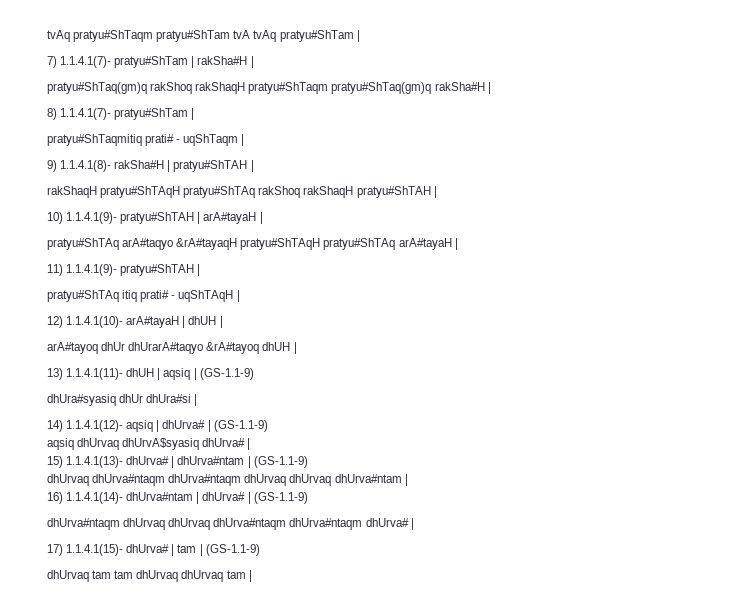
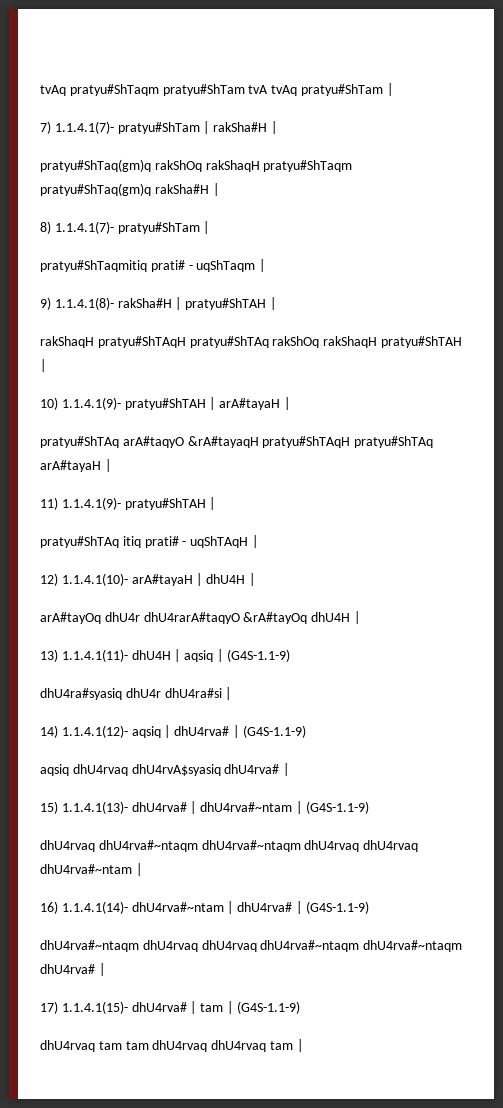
- pratyu#ShTaq(gm)q rakShoq rakShaqH pratyu#ShTaqm pratyu#ShTaq(gm)q rakSha#H |
+ pratyu#ShTaq(gm)q rakShOq rakShaqH pratyu#ShTaqm pratyu#ShTaq(gm)q rakSha#H |
- rakShaqH pratyu#ShTAqH pratyu#ShTAq rakShoq rakShaqH pratyu#ShTAH |
+ rakShaqH pratyu#ShTAqH pratyu#ShTAq rakShOq rakShaqH pratyu#ShTAH |
- pratyu#ShTAq arA#taqyo &rA#tayaqH pratyu#ShTAqH pratyu#ShTAq arA#tayaH |
+ pratyu#ShTAq arA#taqyO &rA#tayaqH pratyu#ShTAqH pratyu#ShTAq arA#tayaH |
- 12) 1.1.4.1(10)- arA#tayaH | dhUH |
- arA#tayoq dhUr dhUrarA#taqyo &rA#tayoq dhUH |
+ 12) 1.1.4.1(10)- arA#tayaH | dhU4H |
+ arA#tayOq dhU4r dhU4rarA#taqyO &rA#tayOq dhU4H |
- 13) 1.1.4.1(11)- dhUH | aqsiq | (GS-1.1-9)
- dhUra#syasiq dhUr dhUra#si |
+ 13) 1.1.4.1(11)- dhU4H | aqsiq | (G4S-1.1-9)
+ dhU4ra#syasiq dhU4r dhU4ra#si |
- 14) 1.1.4.1(12)- aqsiq | dhUrva# | (GS-1.1-9)
- aqsiq dhUrvaq dhUrvA$syasiq dhUrva# |
- 15) 1.1.4.1(13)- dhUrva# | dhUrva#ntam | (GS-1.1-9)
- dhUrvaq dhUrva#ntaqm dhUrva#ntaqm dhUrvaq dhUrvaq dhUrva#ntam |
- 16) 1.1.4.1(14)- dhUrva#ntam | dhUrva# | (GS-1.1-9)
- dhUrva#ntaqm dhUrvaq dhUrvaq dhUrva#ntaqm dhUrva#ntaqm dhUrva# |
+ 14) 1.1.4.1(12)- aqsiq | dhU4rva# | (G4S-1.1-9)
+ aqsiq dhU4rvaq dhU4rvA$syasiq dhU4rva# |
+ 15) 1.1.4.1(13)- dhU4rva# | dhU4rva#~ntam | (G4S-1.1-9)
+ dhU4rvaq dhU4rva#~ntaqm dhU4rva#~ntaqm dhU4rvaq dhU4rvaq dhU4rva#~ntam |
+ 16) 1.1.4.1(14)- dhU4rva#~ntam | dhU4rva# | (G4S-1.1-9)
+ dhU4rva#~ntaqm dhU4rvaq dhU4rvaq dhU4rva#~ntaqm dhU4rva#~ntaqm dhU4rva# |
- 17) 1.1.4.1(15)- dhUrva# | tam | (GS-1.1-9)
- dhUrvaq tam tam dhUrvaq dhUrvaq tam |
+ 17) 1.1.4.1(15)- dhU4rva# | tam | (G4S-1.1-9)
+ dhU4rvaq tam tam dhU4rvaq dhU4rvaq tam |

